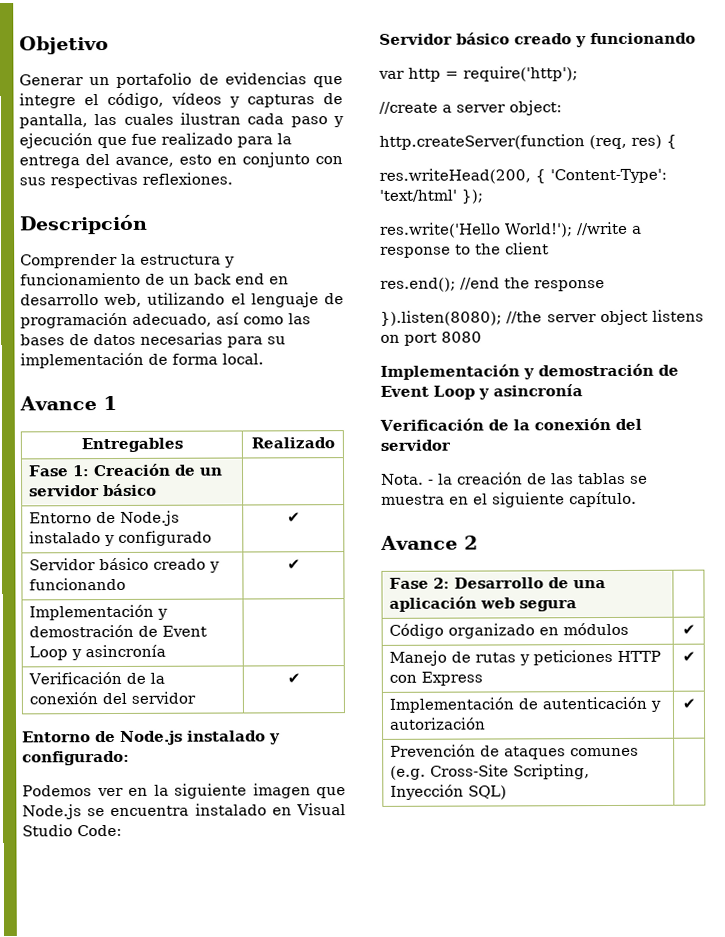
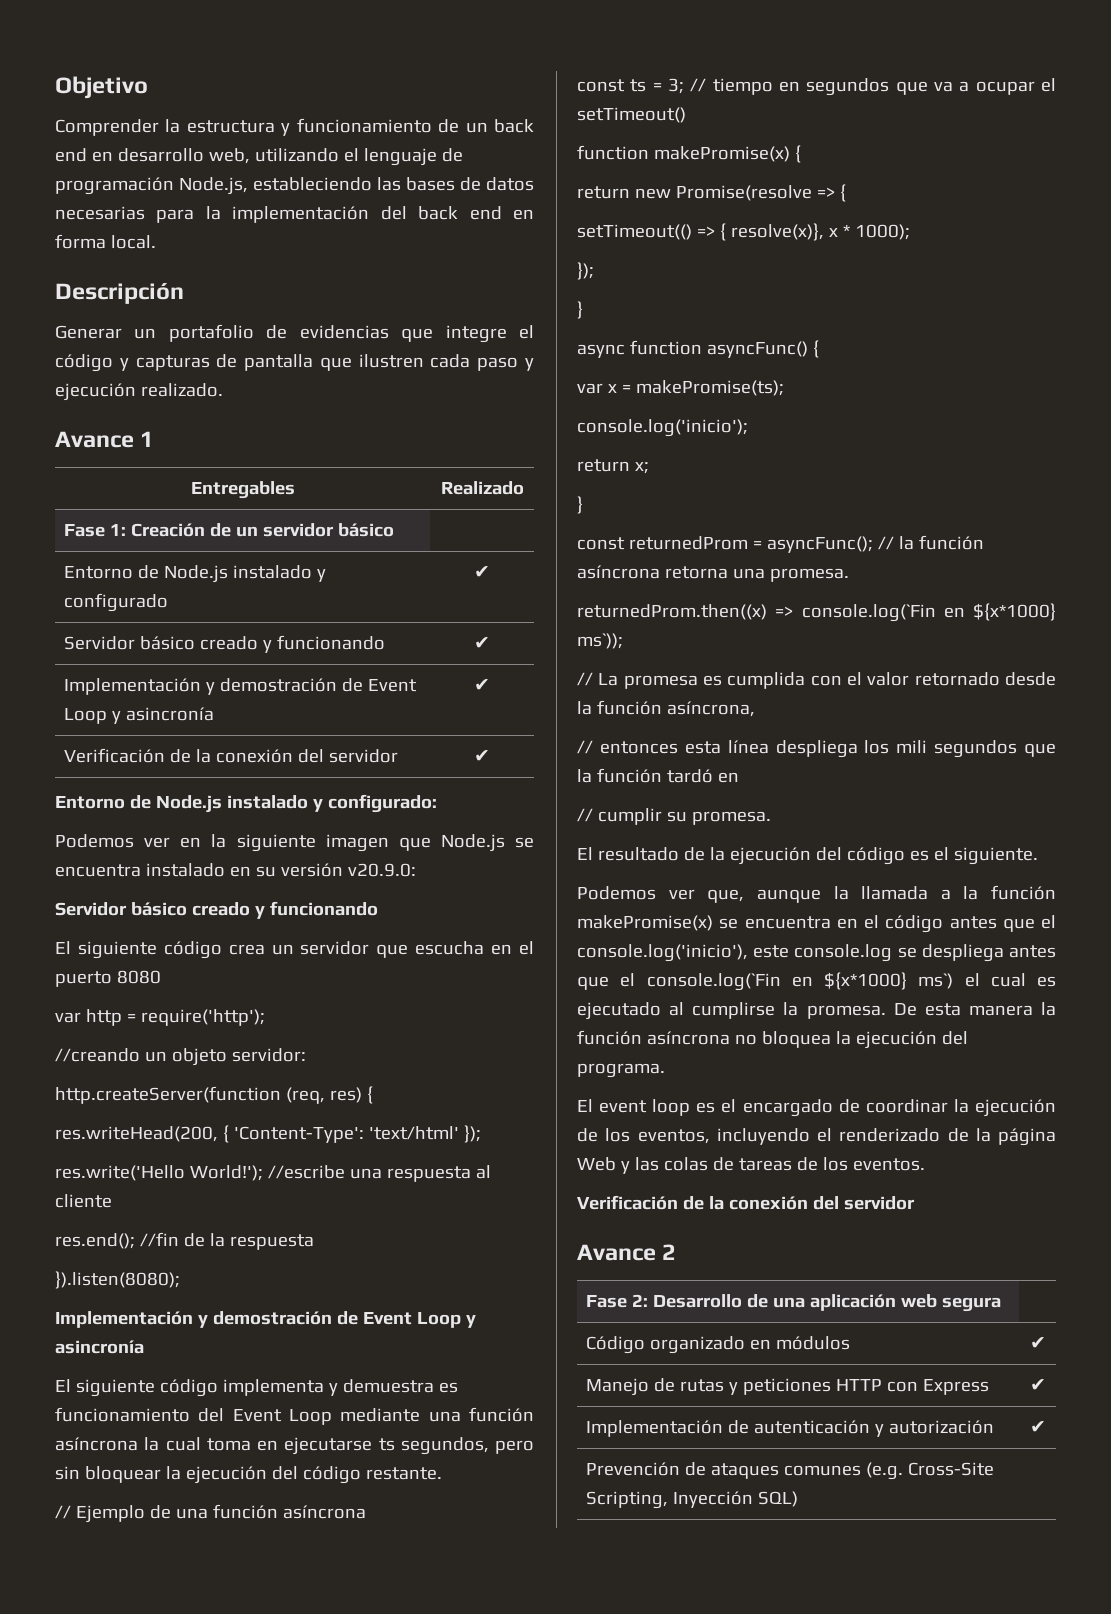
- Generar un portafolio de evidencias que integre el código, vídeos y capturas de pantalla, las cuales ilustran cada paso y ejecución que fue realizado para la entrega del avance, esto en conjunto con sus respectivas reflexiones.
- Descripción
- Comprender la estructura y funcionamiento de un back end en desarrollo web, utilizando el lenguaje de programación adecuado, así como las bases de datos necesarias para su implementación de forma local.
+ Comprender la estructura y funcionamiento de un back end en desarrollo web, utilizando el lenguaje de programación Node.js, estableciendo las bases de datos necesarias para la implementación del back end en forma local.
+ Descripción
+ Generar un portafolio de evidencias que integre el código y capturas de pantalla que ilustren cada paso y ejecución realizado.
- Implementación y demostración de Event Loop y asincronía |
+ Implementación y demostración de Event Loop y asincronía | ✔
- Podemos ver en la siguiente imagen que Node.js se encuentra instalado en Visual Studio Code:
+ Podemos ver en la siguiente imagen que Node.js se encuentra instalado en su versión v20.9.0:
  Servidor básico creado y funcionando
+ El siguiente código crea un servidor que escucha en el puerto 8080
- //create a server object:
+ //creando un objeto servidor:
- res.write('Hello World!'); //write a response to the client
- res.end(); //end the response
- }).listen(8080); //the server object listens on port 8080
+ res.write('Hello World!'); //escribe una respuesta al cliente
+ res.end(); //fin de la respuesta
+ }).listen(8080);
  Implementación y demostración de Event Loop y asincronía
+ El siguiente código implementa y demuestra es funcionamiento del Event Loop mediante una función asíncrona la cual toma en ejecutarse ts segundos, pero sin bloquear la ejecución del código restante.
+ // Ejemplo de una función asíncrona
+ const ts = 3; // tiempo en segundos que va a ocupar el setTimeout()
+ function makePromise(x) {
+ return new Promise(resolve => {
+ setTimeout(() => { resolve(x)}, x * 1000);
+ });
+ }
+ async function asyncFunc() {
+ var x = makePromise(ts);
+ console.log('inicio');
+ return x;
+ }
+ const returnedProm = asyncFunc(); // la función asíncrona retorna una promesa.
+ returnedProm.then((x) => console.log(`Fin en ${x*1000} ms`));
+ // La promesa es cumplida con el valor retornado desde la función asíncrona,
+ // entonces esta línea despliega los mili segundos que la función tardó en
+ // cumplir su promesa.
+ El resultado de la ejecución del código es el siguiente.
+ Podemos ver que, aunque la llamada a la función makePromise(x) se encuentra en el código antes que el console.log('inicio'), este console.log se despliega antes que el console.log(`Fin en ${x*1000} ms`) el cual es ejecutado al cumplirse la promesa. De esta manera la función asíncrona no bloquea la ejecución del programa.
+ El event loop es el encargado de coordinar la ejecución de los eventos, incluyendo el renderizado de la página Web y las colas de tareas de los eventos.
  Verificación de la conexión del servidor
- Nota. - la creación de las tablas se muestra en el siguiente capítulo.

